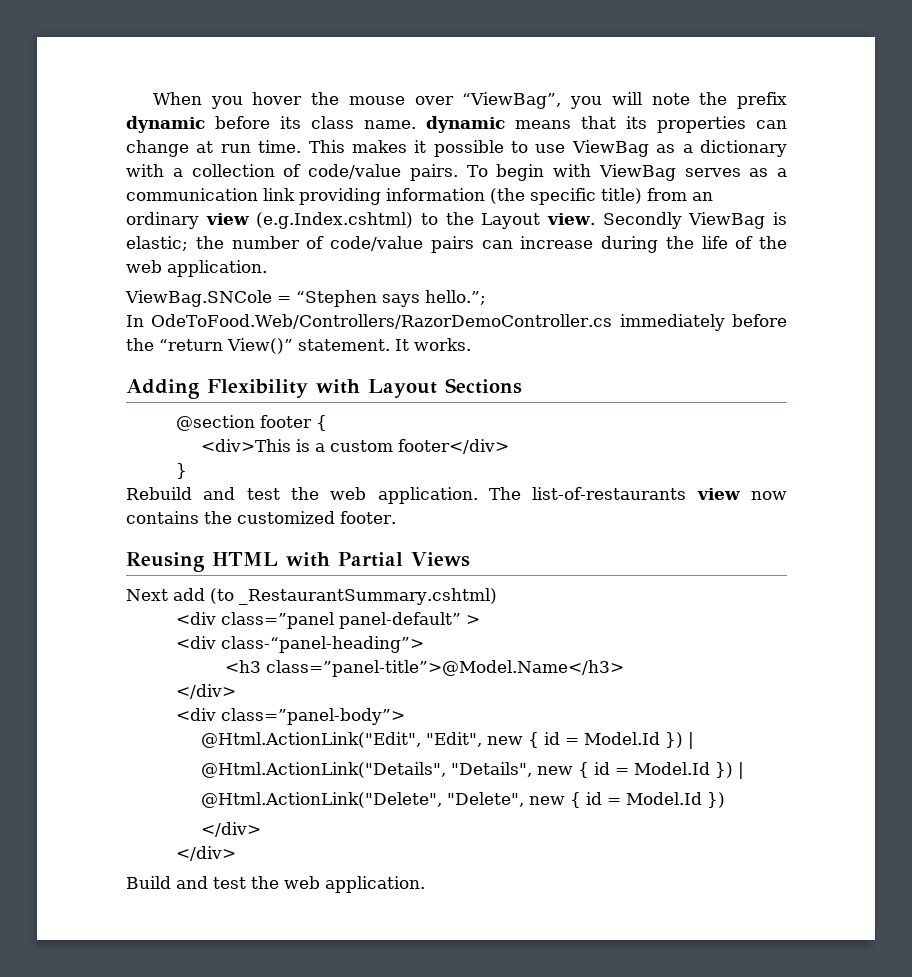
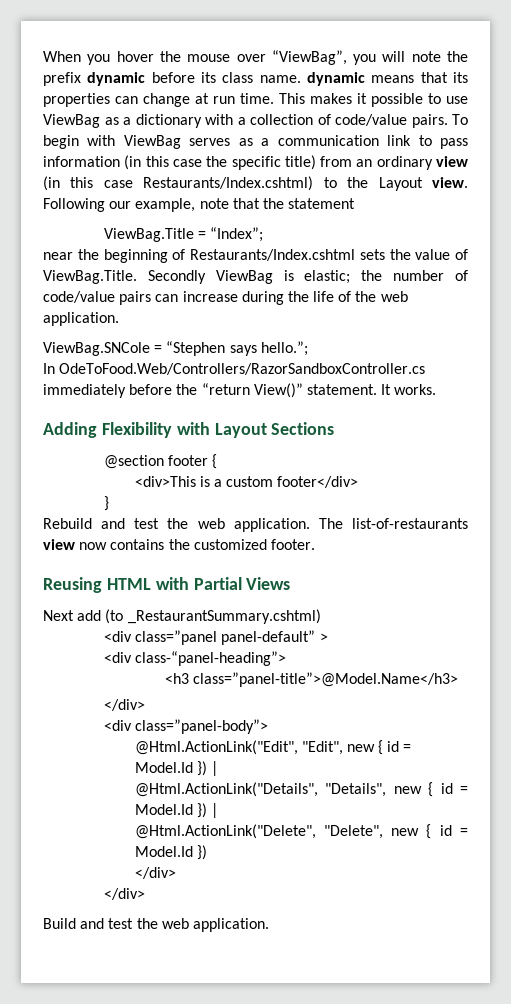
- To begin with ViewBag serves as a communication link providing information (the specific title) from an ordinary view (e.g.Index.cshtml) to the Layout view. Secondly ViewBag is elastic; the number of code/value pairs can increase during the life of the web application.
+ To begin with ViewBag serves as a communication link to pass information (in this case the specific title) from an ordinary view (in this case Restaurants/Index.cshtml) to the Layout view. Following our example, note that the statement
+ ViewBag.Title = “Index”;
+ near the beginning of Restaurants/Index.cshtml sets the value of ViewBag.Title. Secondly ViewBag is elastic; the number of code/value pairs can increase during the life of the web application.
- In OdeToFood.Web/Controllers/RazorDemoController.cs immediately before the “return View()” statement.
+ In OdeToFood.Web/Controllers/RazorSandboxController.cs immediately before the “return View()” statement.

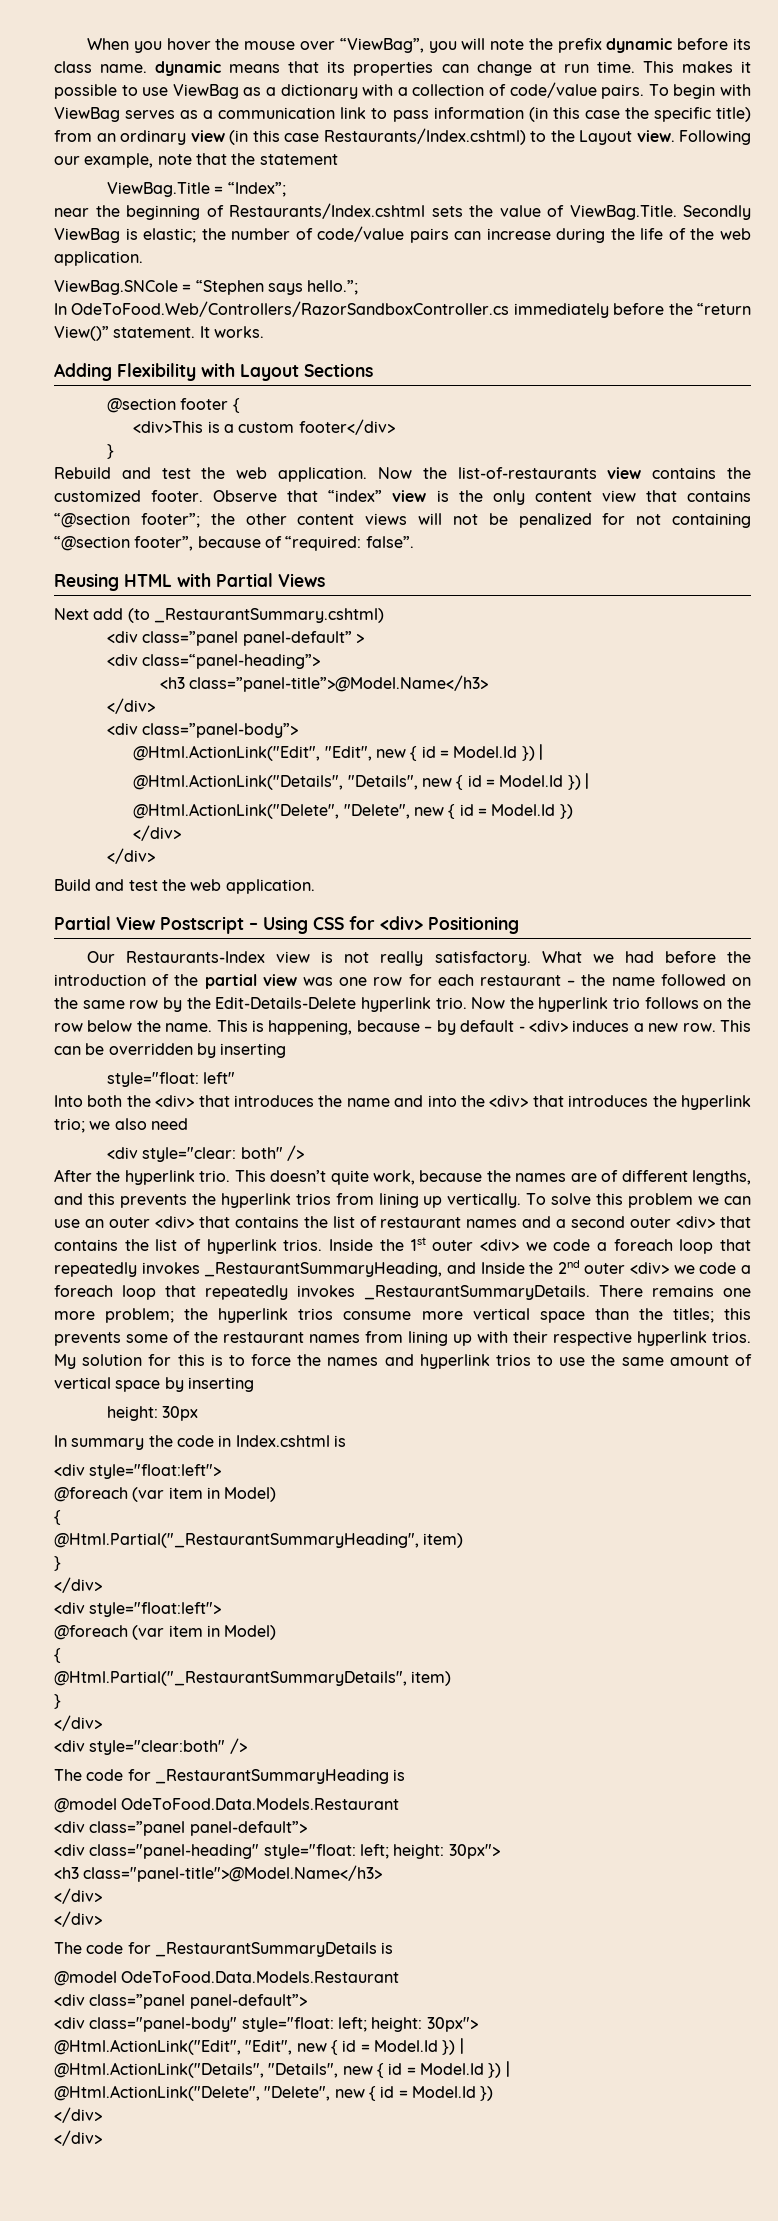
- The list-of-restaurants view now contains the customized footer.
+ Now the list-of-restaurants view contains the customized footer. Observe that “index” view is the only content view that contains “@section footer”; the other content views will not be penalized for not containing “@section footer”, because of “required: false”.
- <div class-“panel-heading”>
+ <div class=“panel-heading”>
+ Partial View Postscript – Using CSS for <div> Positioning
+ Our Restaurants-Index view is not really satisfactory. What we had before the introduction of the partial view was one row for each restaurant – the name followed on the same row by the Edit-Details-Delete hyperlink trio. Now the hyperlink trio follows on the row below the name. This is happening, because – by default - <div> induces a new row. This can be overridden by inserting
+ style="float: left"
+ Into both the <div> that introduces the name and into the <div> that introduces the hyperlink trio; we also need
+ <div style="clear: both" />
+ After the hyperlink trio. This doesn’t quite work, because the names are of different lengths, and this prevents the hyperlink trios from lining up vertically. To solve this problem we can use an outer <div> that contains the list of restaurant names and a second outer <div> that contains the list of hyperlink trios. Inside the 1st outer <div> we code a foreach loop that repeatedly invokes _RestaurantSummaryHeading, and Inside the 2nd outer <div> we code a foreach loop that repeatedly invokes _RestaurantSummaryDetails. There remains one more problem; the hyperlink trios consume more vertical space than the titles; this prevents some of the restaurant names from lining up with their respective hyperlink trios. My solution for this is to force the names and hyperlink trios to use the same amount of vertical space by inserting
+ height: 30px
+ In summary the code in Index.cshtml is
+ <div style="float:left">
+ @foreach (var item in Model)
+ {
+ @Html.Partial("_RestaurantSummaryHeading", item)
+ }
+ </div>
+ <div style="float:left">
+ @foreach (var item in Model)
+ {
+ @Html.Partial("_RestaurantSummaryDetails", item)
+ }
+ </div>
+ <div style="clear:both" />
+ The code for _RestaurantSummaryHeading is
+ @model OdeToFood.Data.Models.Restaurant
+ <div class=”panel panel-default”>
+ <div class="panel-heading" style="float: left; height: 30px">
+ <h3 class="panel-title">@Model.Name</h3>
+ </div>
+ </div>
+ The code for _RestaurantSummaryDetails is
+ @model OdeToFood.Data.Models.Restaurant
+ <div class=”panel panel-default”>
+ <div class="panel-body" style="float: left; height: 30px">
+ @Html.ActionLink("Edit", "Edit", new { id = Model.Id }) |
+ @Html.ActionLink("Details", "Details", new { id = Model.Id }) |
+ @Html.ActionLink("Delete", "Delete", new { id = Model.Id })
+ </div>
+ </div>

